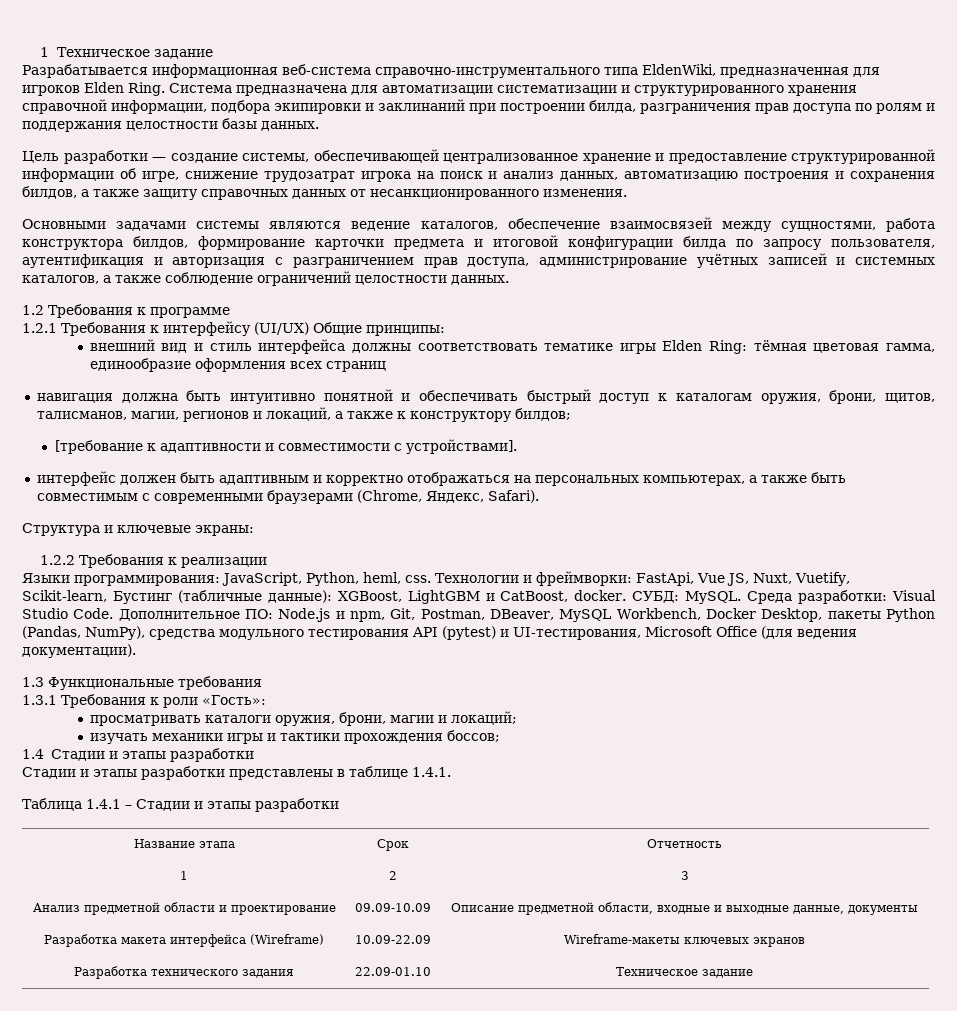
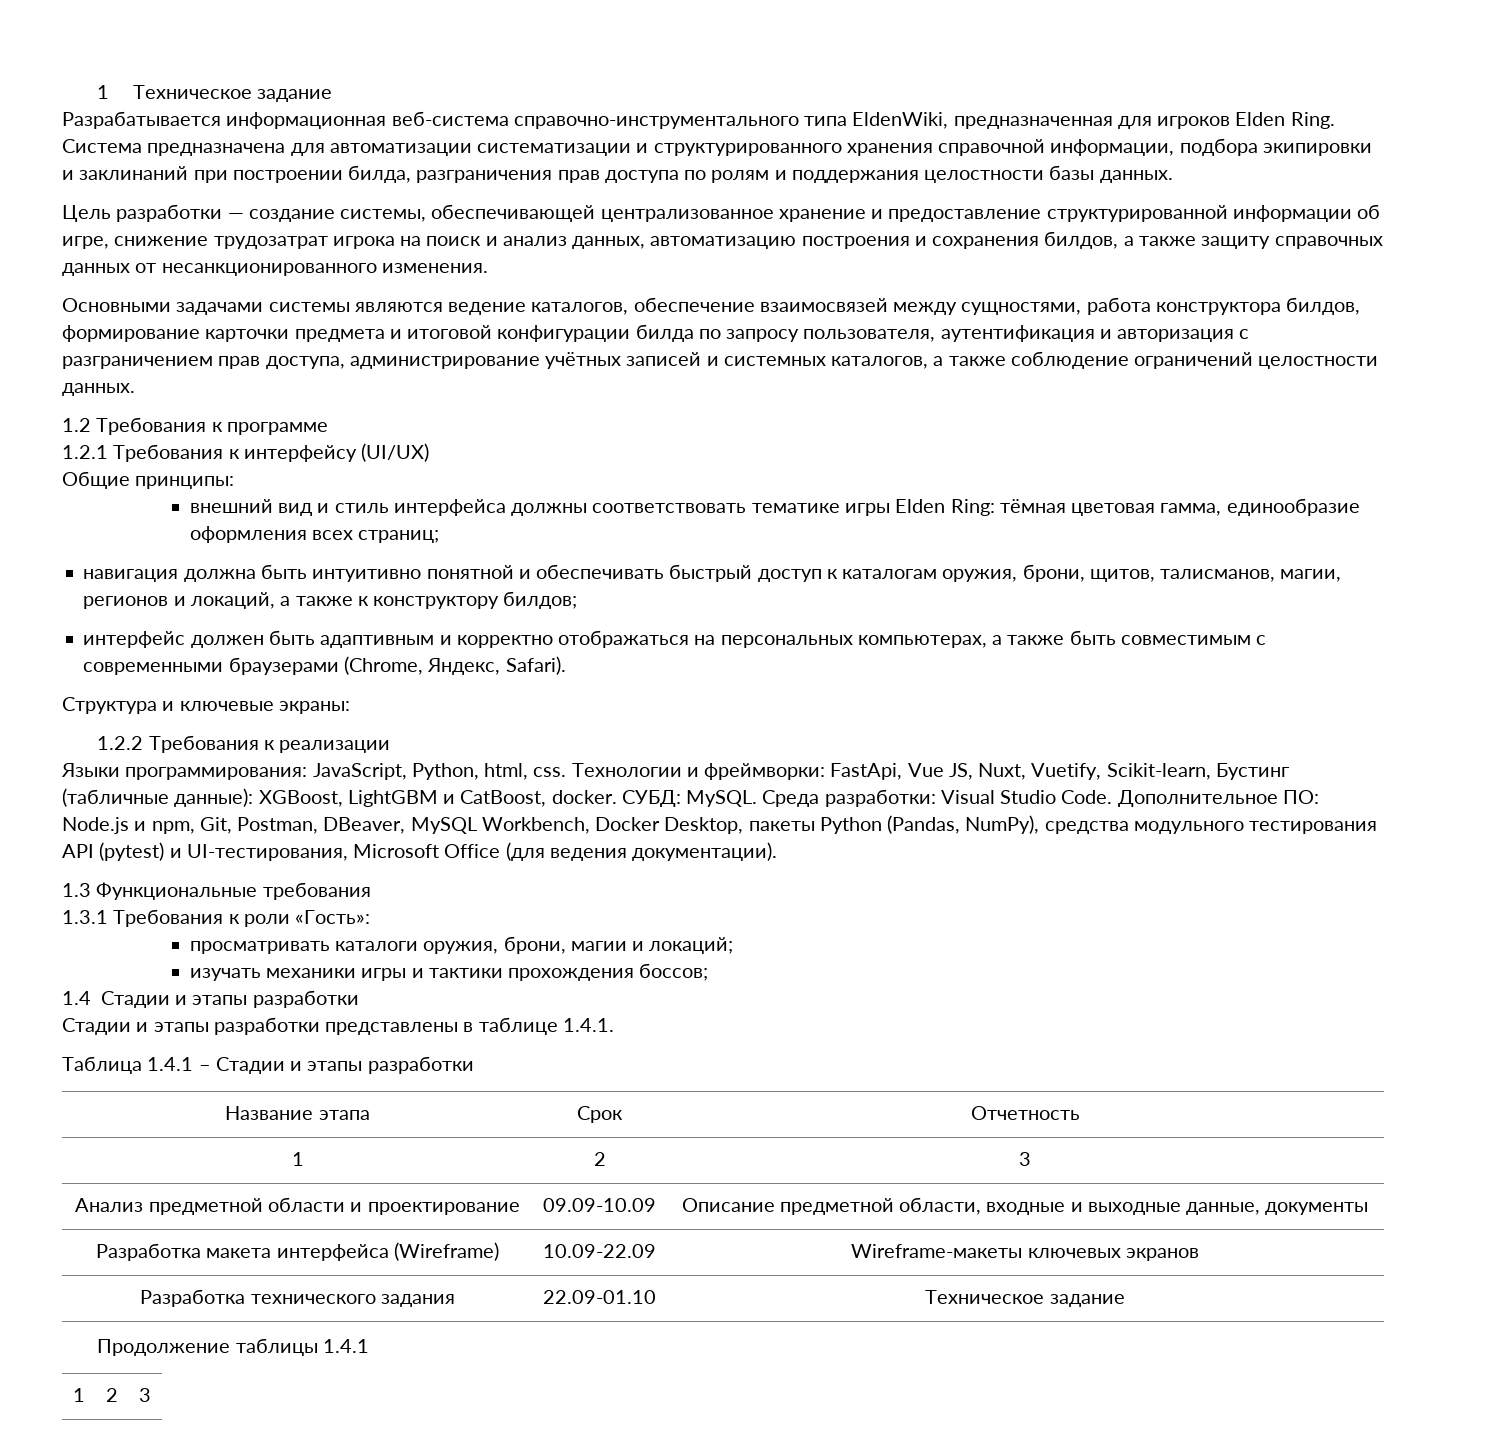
- 1.2.1 Требования к интерфейсу (UI/UX) Общие принципы:
+ 1.2.1 Требования к интерфейсу (UI/UX)
+ Общие принципы:
- внешний вид и стиль интерфейса должны соответствовать тематике игры Elden Ring: тёмная цветовая гамма, единообразие оформления всех страниц
+ внешний вид и стиль интерфейса должны соответствовать тематике игры Elden Ring: тёмная цветовая гамма, единообразие оформления всех страниц;
- [требование к адаптивности и совместимости с устройствами].
- Языки программирования: JavaScript, Python, hеml, css.
+ Языки программирования: JavaScript, Python, html, css.
+ Продолжение таблицы 1.4.1
+ 1 | 2 | 3

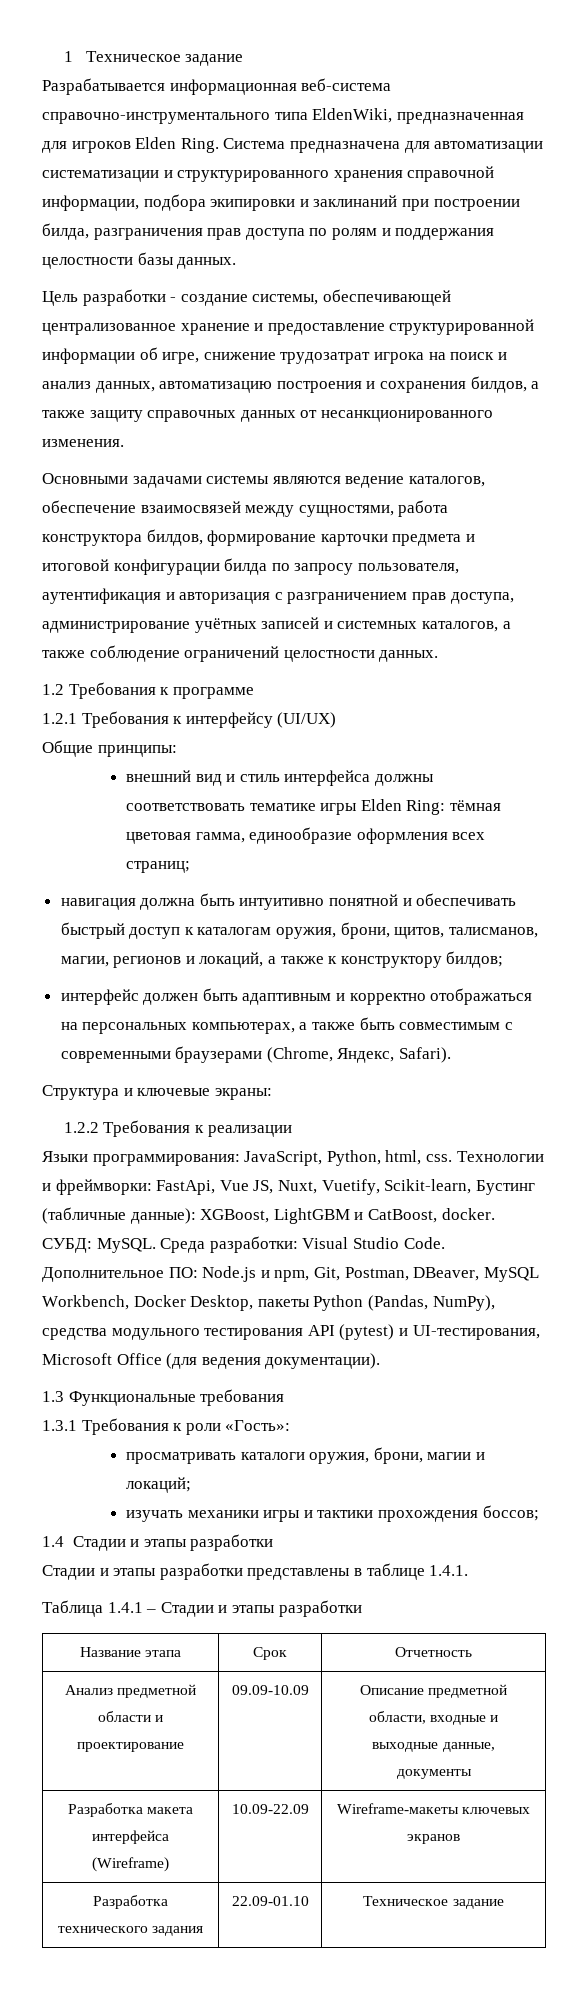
- Цель разработки — создание системы, обеспечивающей централизованное хранение и предоставление структурированной информации об игре, снижение трудозатрат игрока на поиск и анализ данных, автоматизацию построения и сохранения билдов, а также защиту справочных данных от несанкционированного изменения.
+ Цель разработки - создание системы, обеспечивающей централизованное хранение и предоставление структурированной информации об игре, снижение трудозатрат игрока на поиск и анализ данных, автоматизацию построения и сохранения билдов, а также защиту справочных данных от несанкционированного изменения.
  Название этапа | Срок | Отчетность
- 1 | 2 | 3
- Продолжение таблицы 1.4.1
- 1 | 2 | 3

